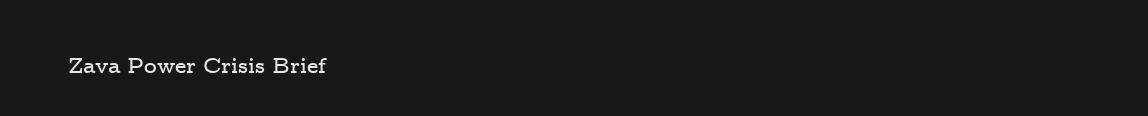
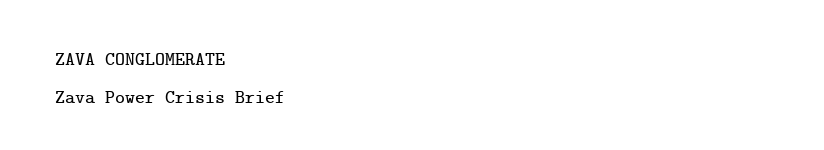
+ ZAVA CONGLOMERATE

